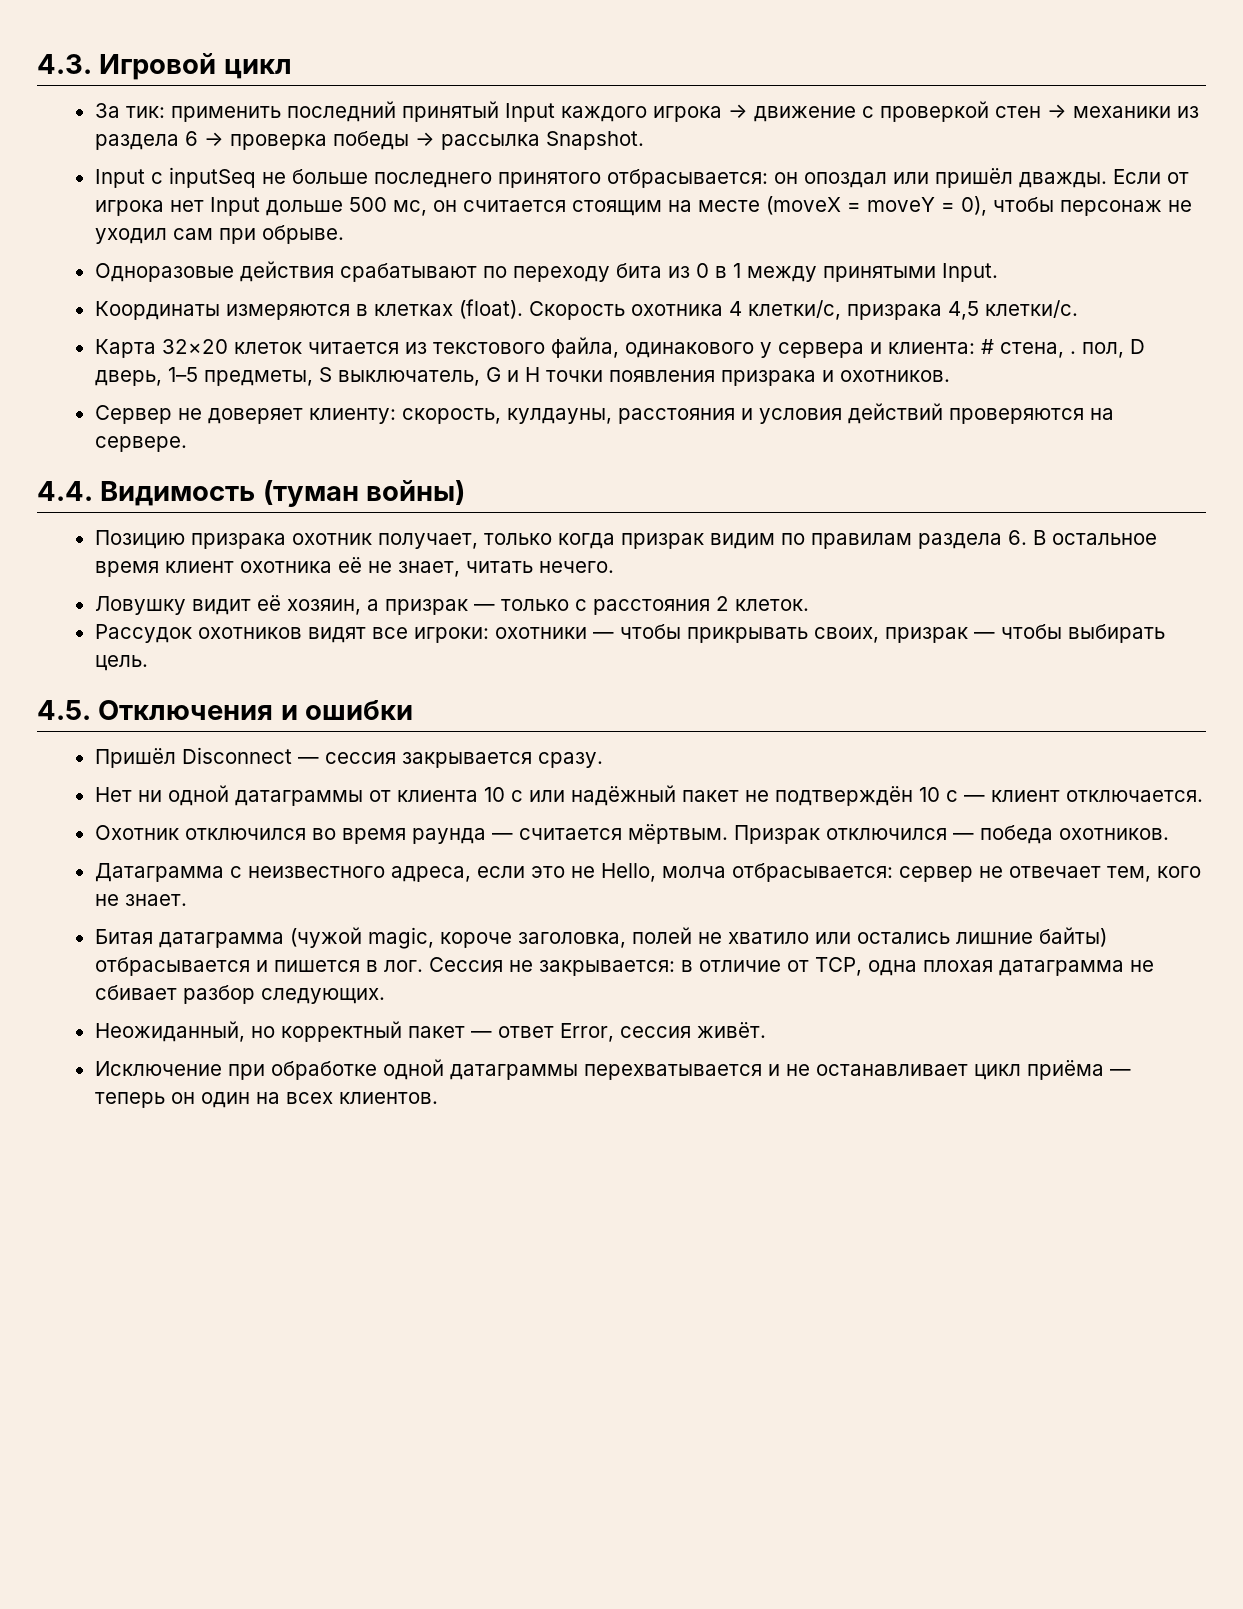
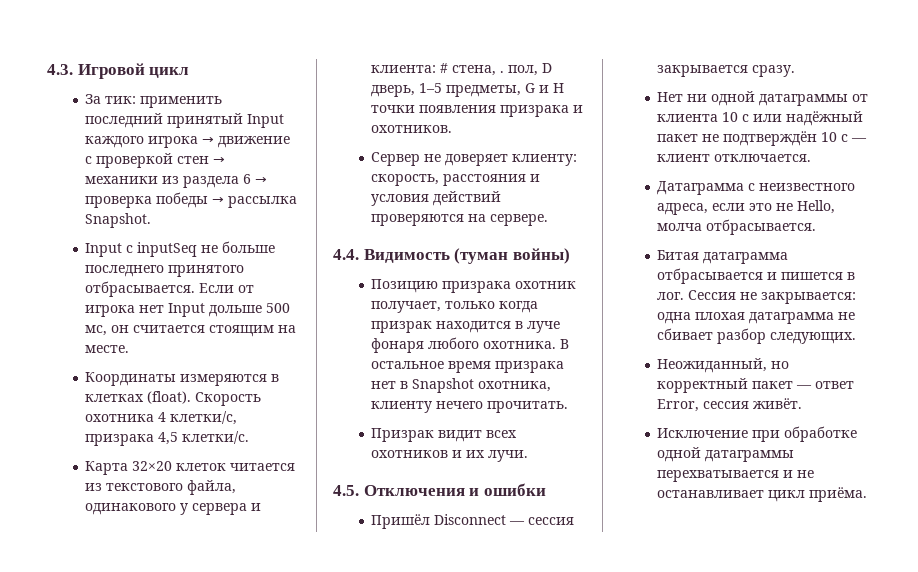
- Input с inputSeq не больше последнего принятого отбрасывается: он опоздал или пришёл дважды.
+ Input с inputSeq не больше последнего принятого отбрасывается.
- Если от игрока нет Input дольше 500 мс, он считается стоящим на месте (moveX = moveY = 0), чтобы персонаж не уходил сам при обрыве.
- Одноразовые действия срабатывают по переходу бита из 0 в 1 между принятыми Input.
+ Если от игрока нет Input дольше 500 мс, он считается стоящим на месте.
- Карта 32×20 клеток читается из текстового файла, одинакового у сервера и клиента: # стена, . пол, D дверь, 1–5 предметы, S выключатель, G и H точки появления призрака и охотников.
+ Карта 32×20 клеток читается из текстового файла, одинакового у сервера и клиента: # стена, . пол, D дверь, 1–5 предметы, G и H точки появления призрака и охотников.
- Сервер не доверяет клиенту: скорость, кулдауны, расстояния и условия действий проверяются на сервере.
+ Сервер не доверяет клиенту: скорость, расстояния и условия действий проверяются на сервере.
- Позицию призрака охотник получает, только когда призрак видим по правилам раздела 6. В остальное время клиент охотника её не знает, читать нечего.
- Ловушку видит её хозяин, а призрак — только с расстояния 2 клеток.
- Рассудок охотников видят все игроки: охотники — чтобы прикрывать своих, призрак — чтобы выбирать цель.
+ Позицию призрака охотник получает, только когда призрак находится в луче фонаря любого охотника. В остальное время призрака нет в Snapshot охотника, клиенту нечего прочитать.
+ Призрак видит всех охотников и их лучи.
- Охотник отключился во время раунда — считается мёртвым. Призрак отключился — победа охотников.
- Датаграмма с неизвестного адреса, если это не Hello, молча отбрасывается: сервер не отвечает тем, кого не знает.
- Битая датаграмма (чужой magic, короче заголовка, полей не хватило или остались лишние байты) отбрасывается и пишется в лог.
+ Датаграмма с неизвестного адреса, если это не Hello, молча отбрасывается.
+ Битая датаграмма отбрасывается и пишется в лог.
- Сессия не закрывается: в отличие от TCP, одна плохая датаграмма не сбивает разбор следующих.
+ Сессия не закрывается: одна плохая датаграмма не сбивает разбор следующих.
- Исключение при обработке одной датаграммы перехватывается и не останавливает цикл приёма — теперь он один на всех клиентов.
+ Исключение при обработке одной датаграммы перехватывается и не останавливает цикл приёма.

